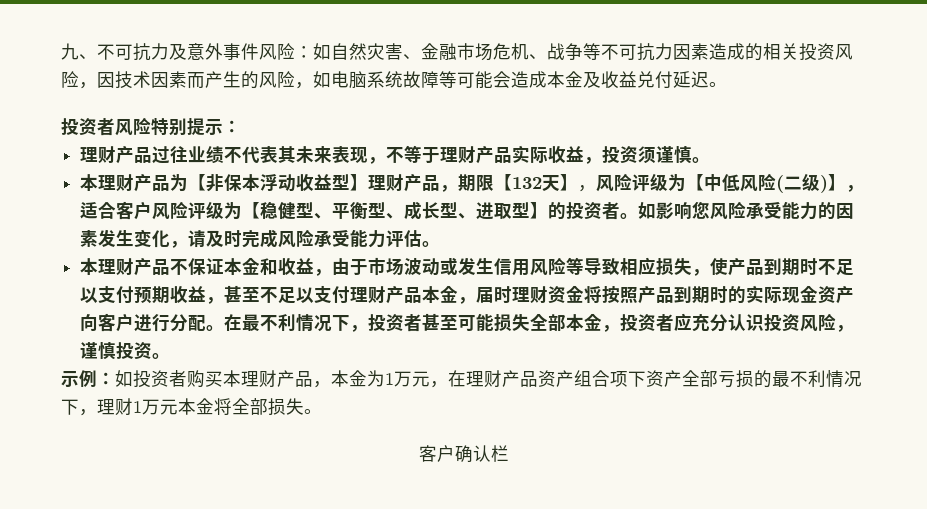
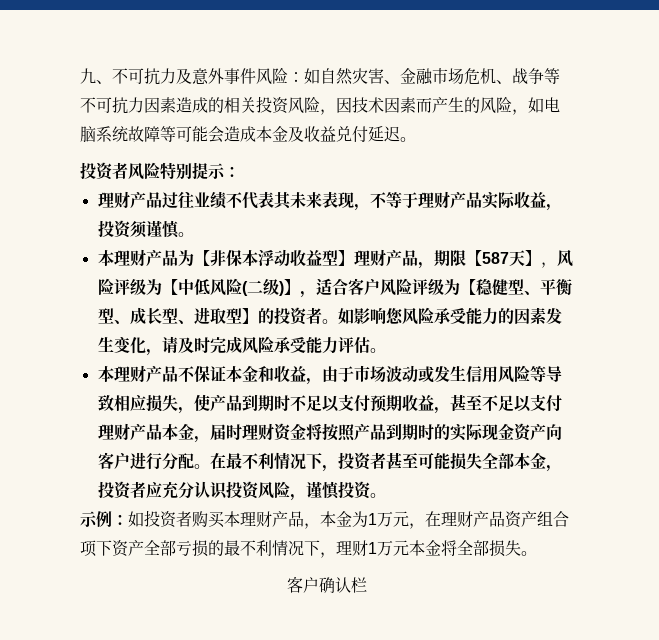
- 本理财产品为【非保本浮动收益型】理财产品，期限【132天】，风险评级为【中低风险(二级)】，适合客户风险评级为【稳健型、平衡型、成长型、进取型】的投资者。
+ 本理财产品为【非保本浮动收益型】理财产品，期限【587天】，风险评级为【中低风险(二级)】，适合客户风险评级为【稳健型、平衡型、成长型、进取型】的投资者。

